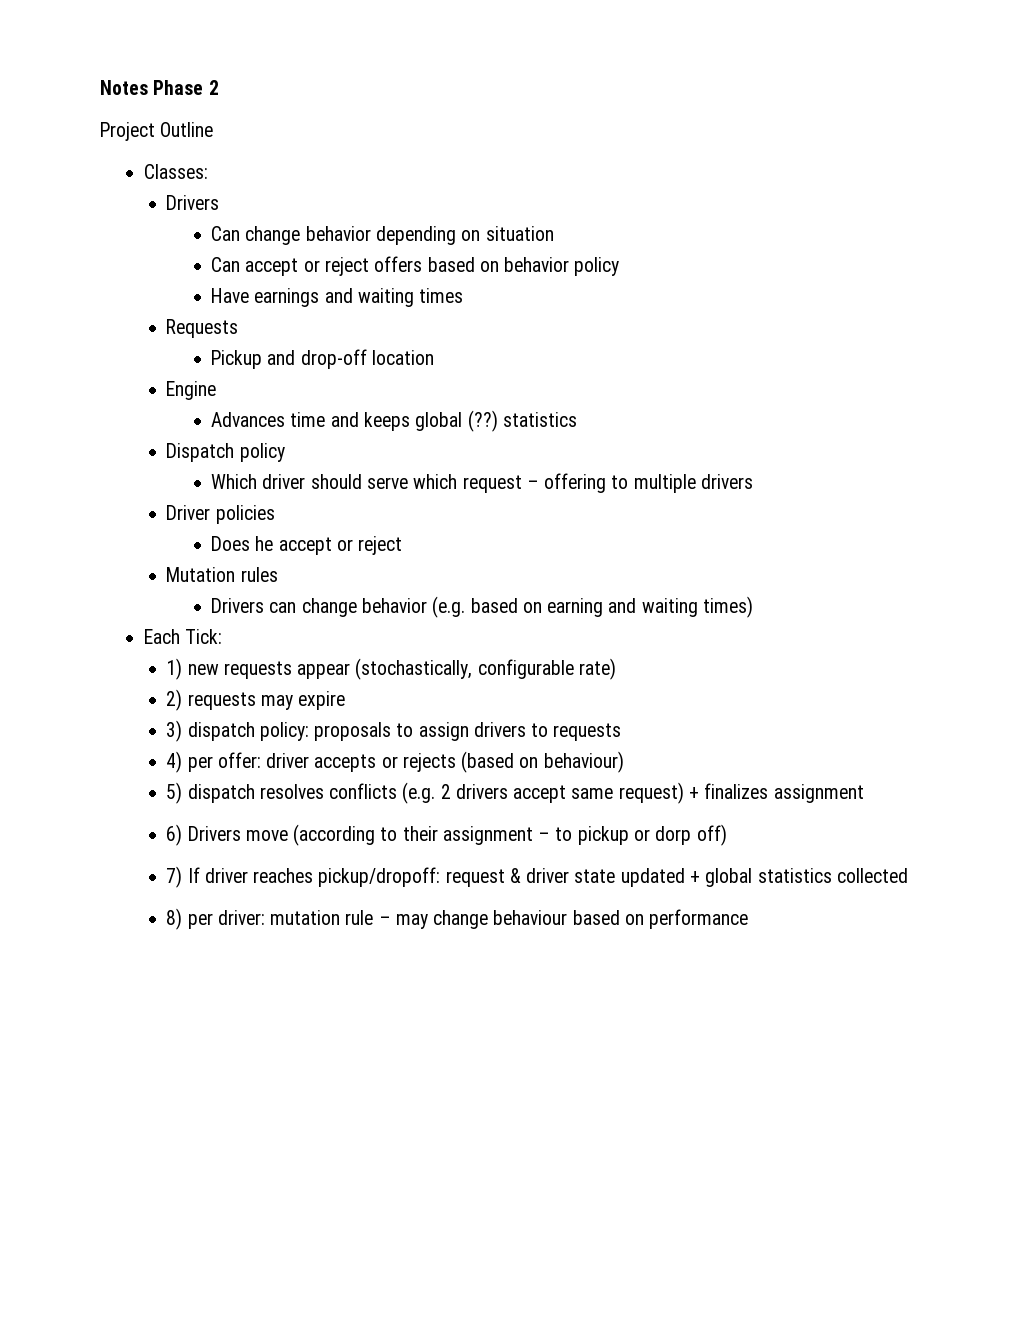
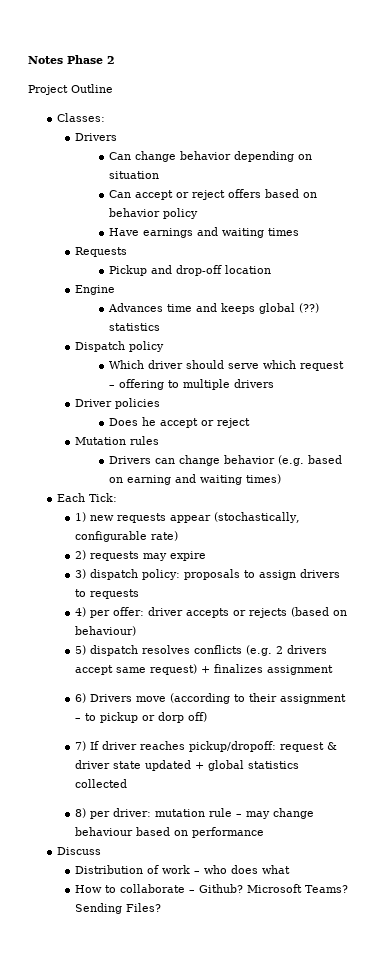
+ Discuss
+ Distribution of work – who does what
+ How to collaborate – Github? Microsoft Teams? Sending Files?

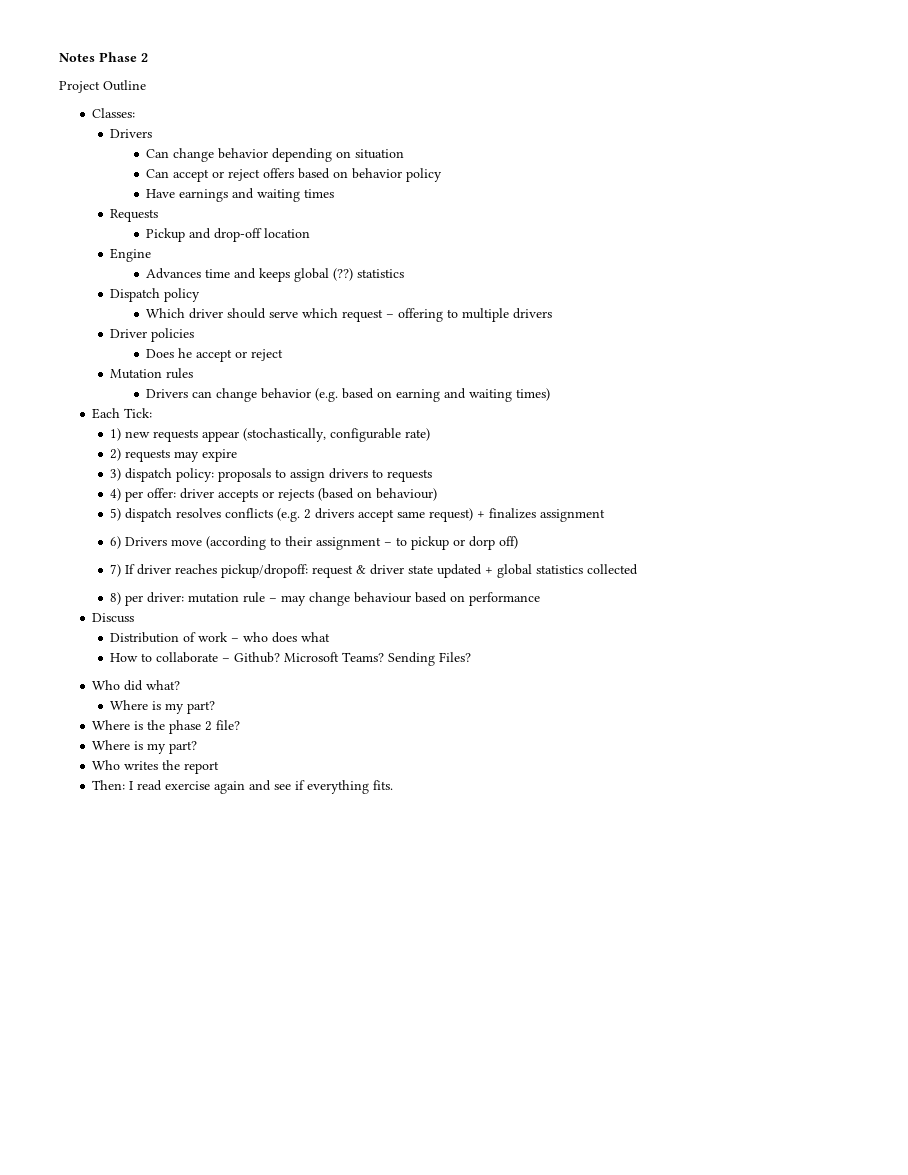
+ Who did what?
+ Where is my part?
+ Where is the phase 2 file?
+ Where is my part?
+ Who writes the report
+ Then: I read exercise again and see if everything fits.

